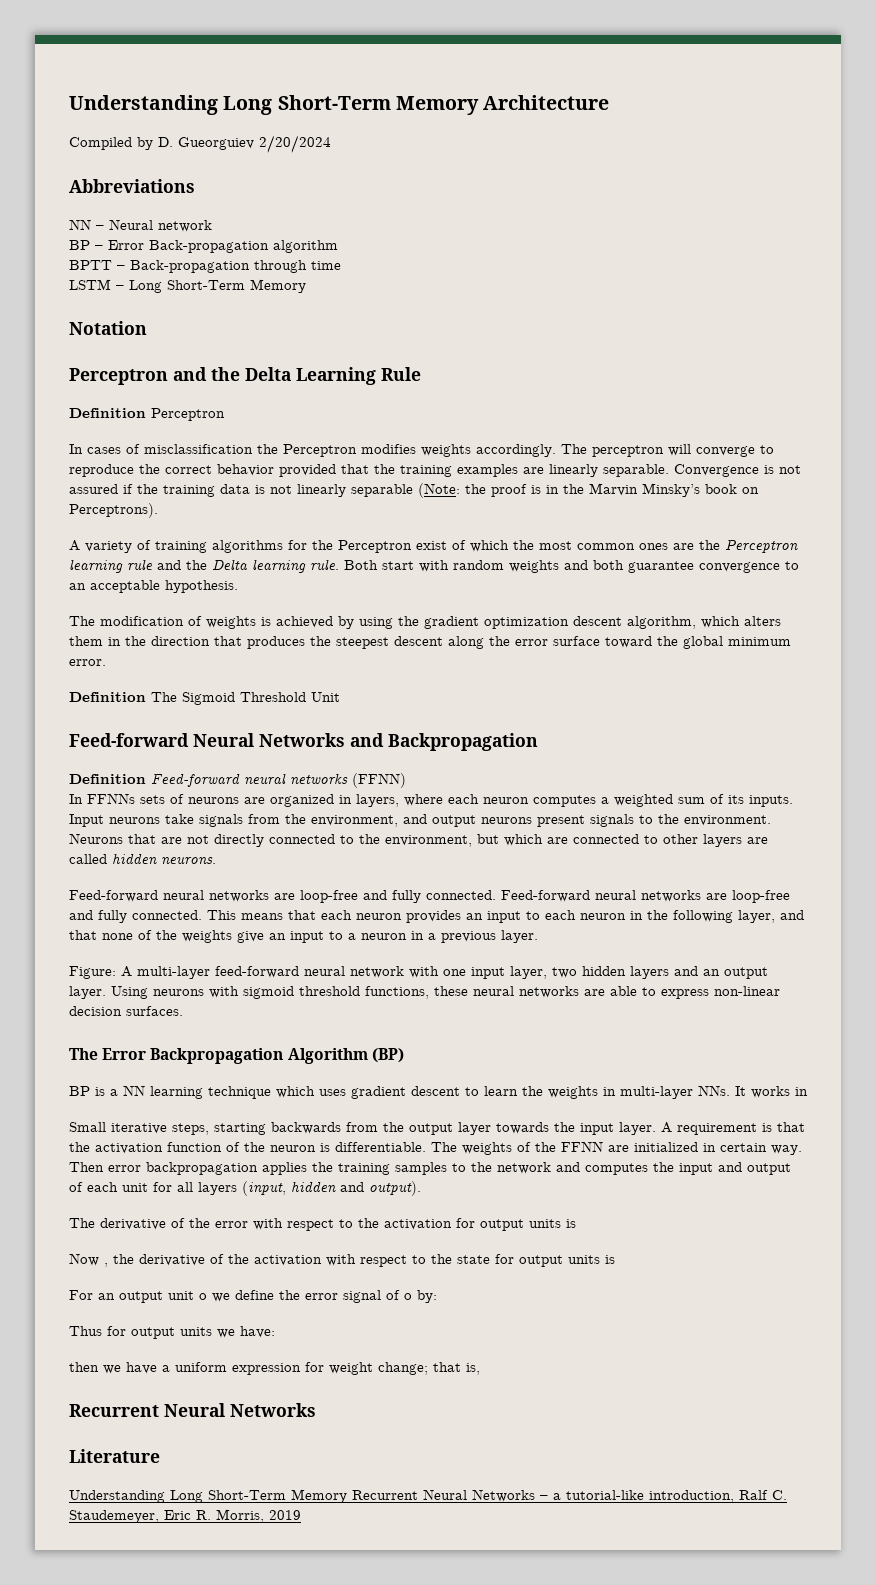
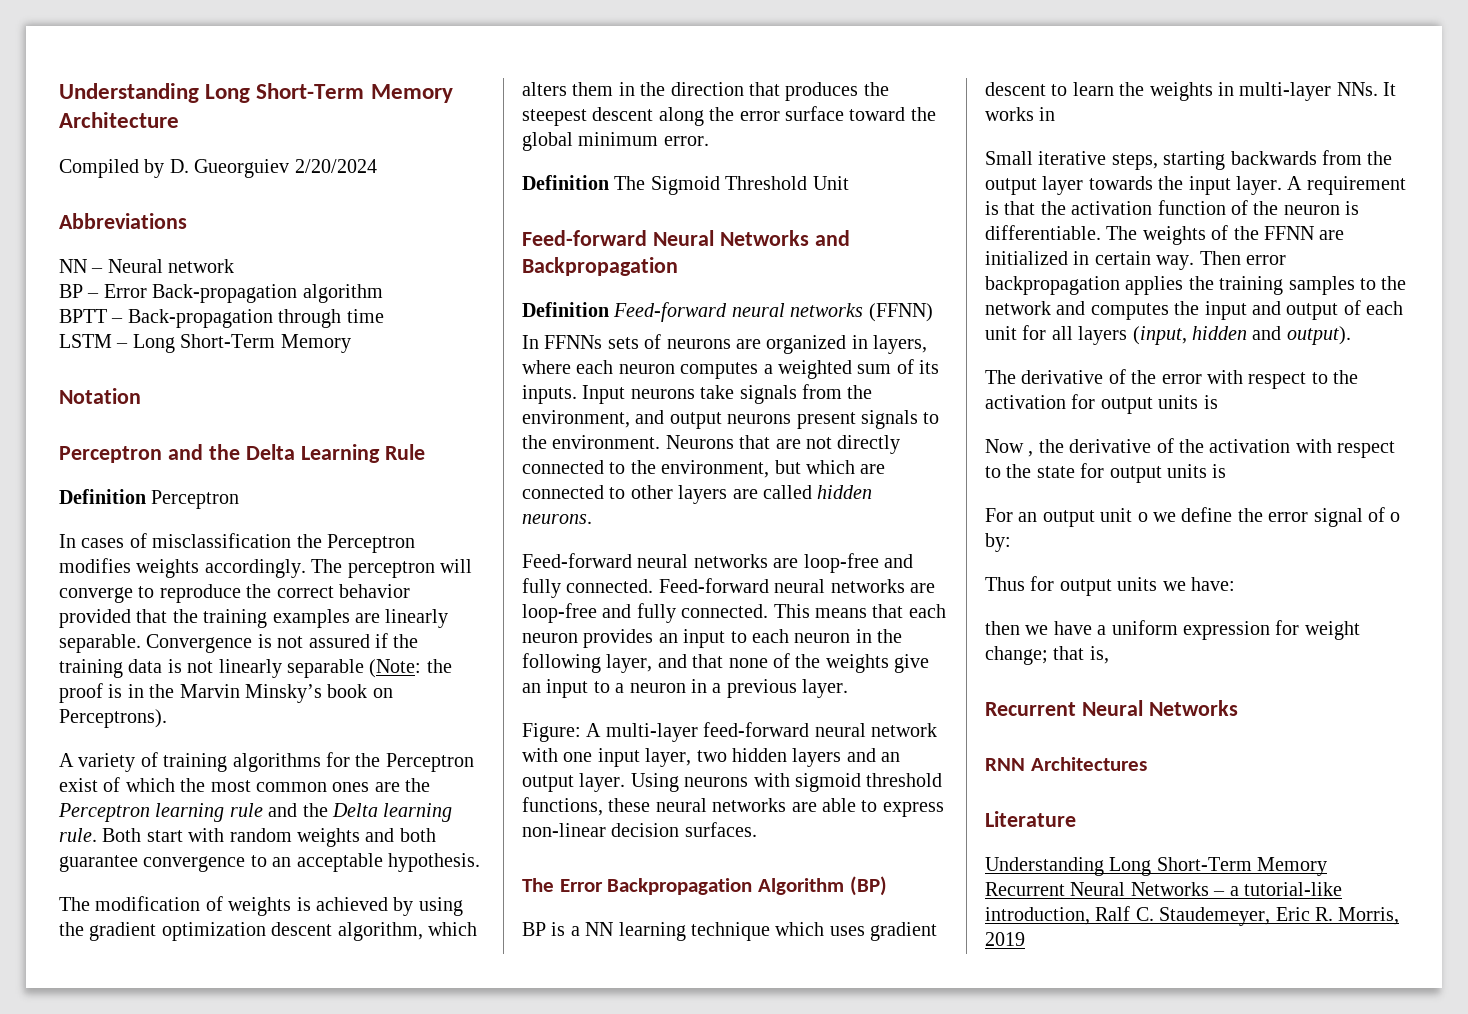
+ RNN Architectures

